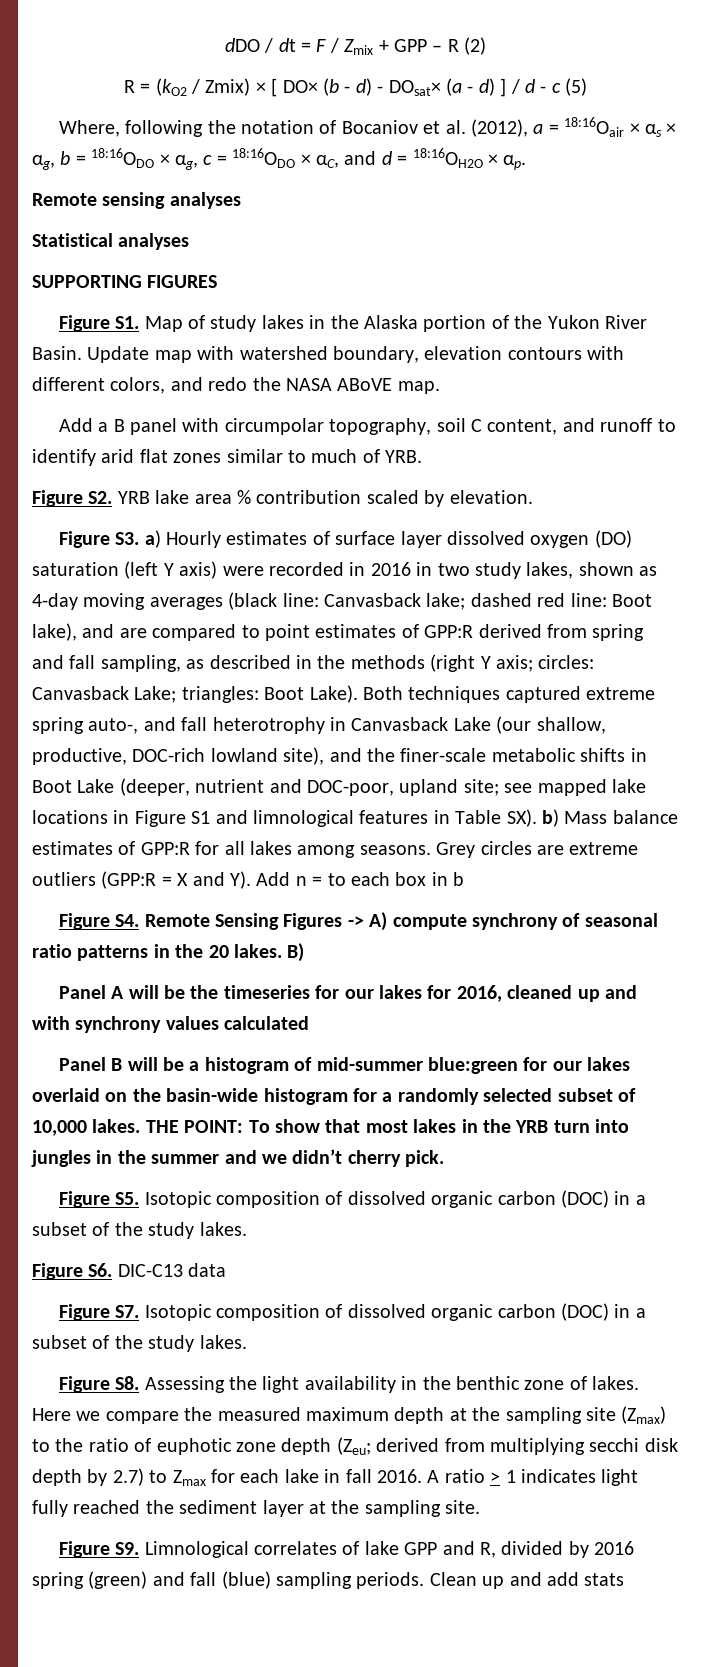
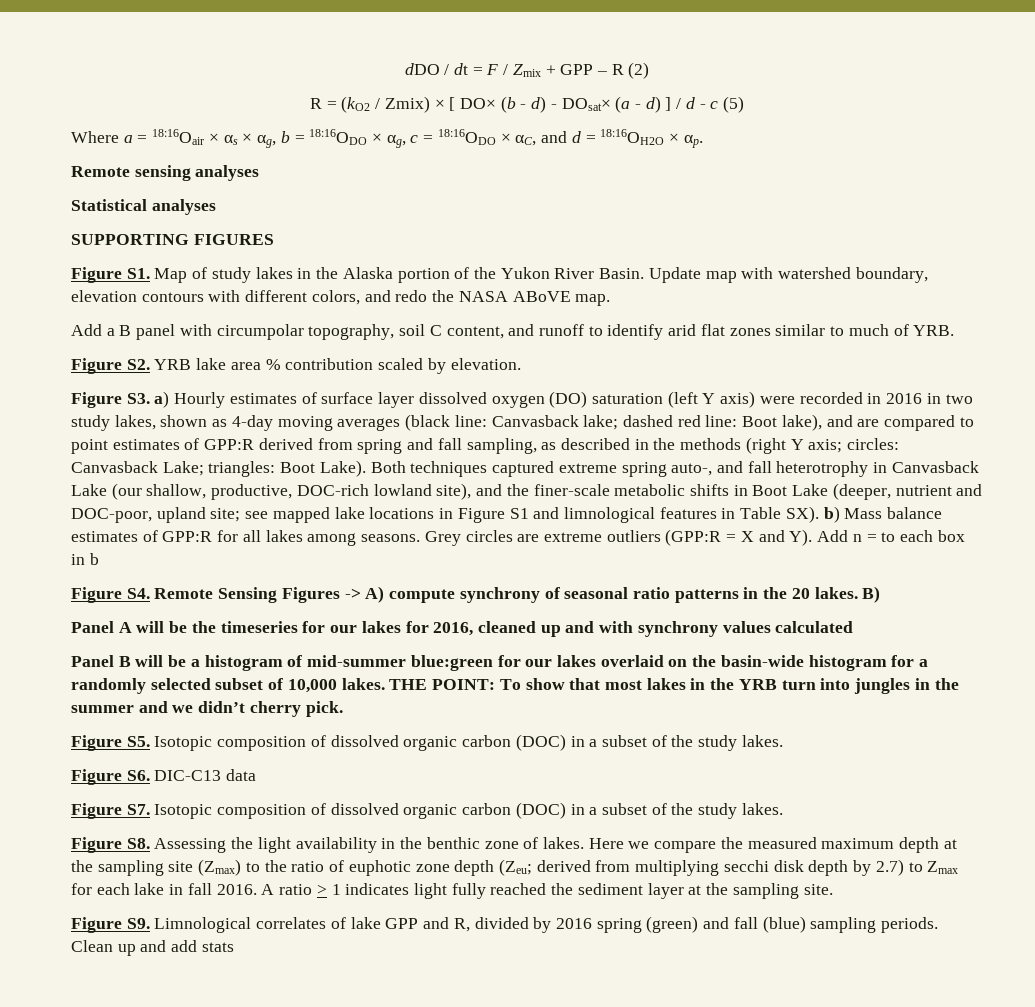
- Where, following the notation of Bocaniov et al. (2012), a = 18:16Oair × αs × αg, b = 18:16ODO × αg, c = 18:16ODO × αC, and d = 18:16OH2O × αp.
+ Where a = 18:16Oair × αs × αg, b = 18:16ODO × αg, c = 18:16ODO × αC, and d = 18:16OH2O × αp.

